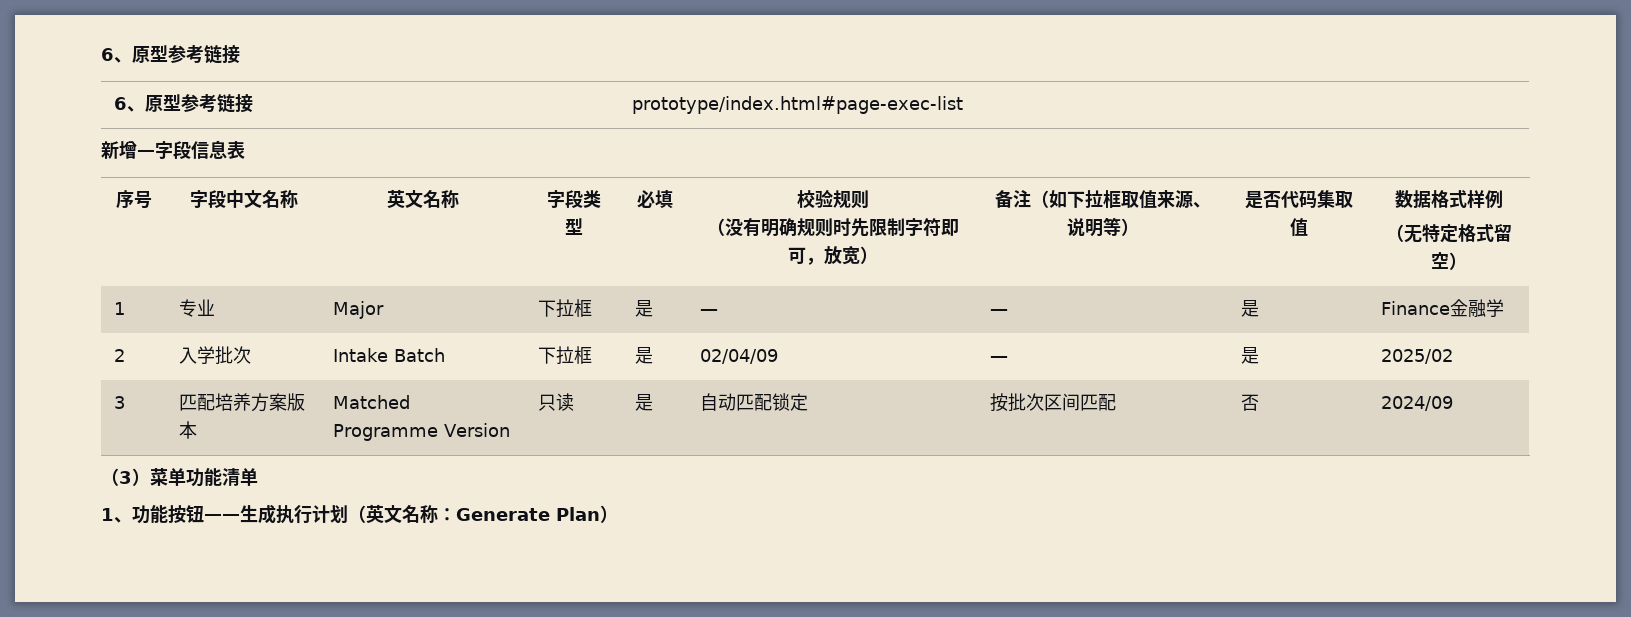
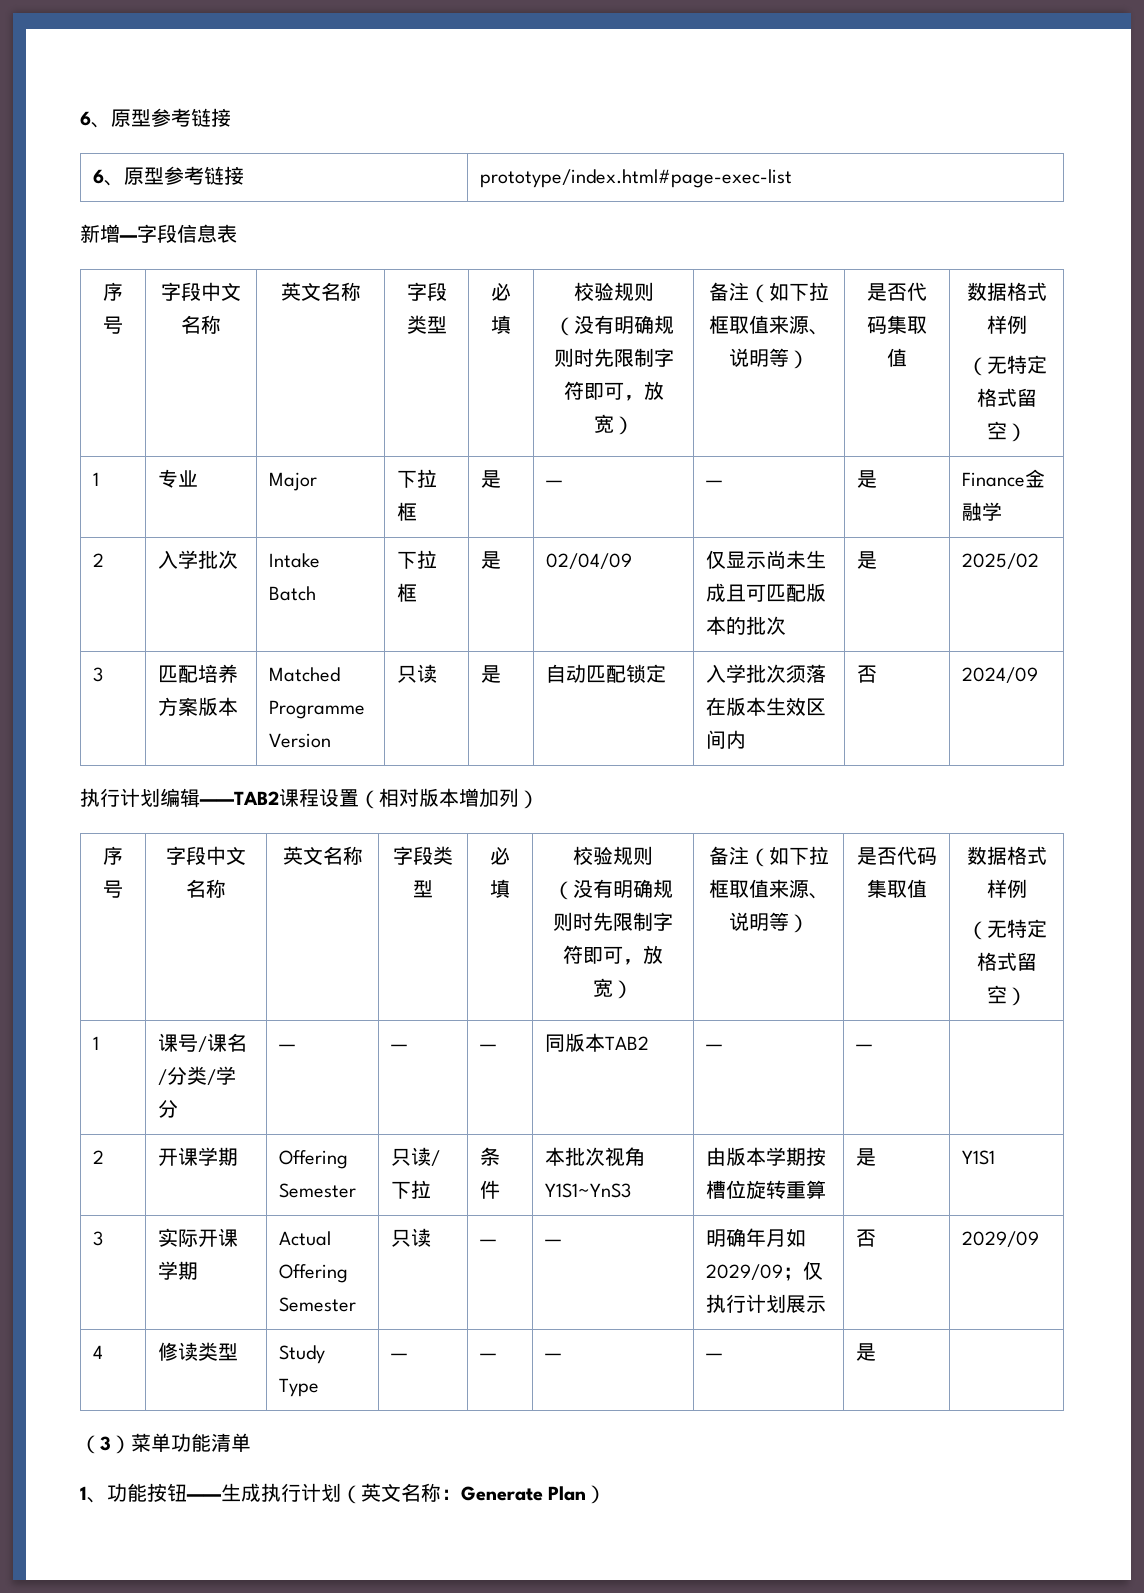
- 2 | 入学批次 | Intake Batch | 下拉框 | 是 | 02/04/09 | — | 是 | 2025/02
+ 2 | 入学批次 | Intake Batch | 下拉框 | 是 | 02/04/09 | 仅显示尚未生成且可匹配版本的批次 | 是 | 2025/02
- 3 | 匹配培养方案版本 | Matched Programme Version | 只读 | 是 | 自动匹配锁定 | 按批次区间匹配 | 否 | 2024/09
+ 3 | 匹配培养方案版本 | Matched Programme Version | 只读 | 是 | 自动匹配锁定 | 入学批次须落在版本生效区间内 | 否 | 2024/09
+ 执行计划编辑——TAB2课程设置（相对版本增加列）
+ 序号 | 字段中文名称 | 英文名称 | 字段类型 | 必填 | 校验规则
+ （没有明确规则时先限制字符即可，放宽） | 备注（如下拉框取值来源、说明等） | 是否代码集取值 | 数据格式样例
+ （无特定格式留空）
+ 1 | 课号/课名/分类/学分 | — | — | — | 同版本TAB2 | — | — |
+ 2 | 开课学期 | Offering Semester | 只读/下拉 | 条件 | 本批次视角Y1S1~YnS3 | 由版本学期按槽位旋转重算 | 是 | Y1S1
+ 3 | 实际开课学期 | Actual Offering Semester | 只读 | — | — | 明确年月如2029/09；仅执行计划展示 | 否 | 2029/09
+ 4 | 修读类型 | Study Type | — | — | — | — | 是 |

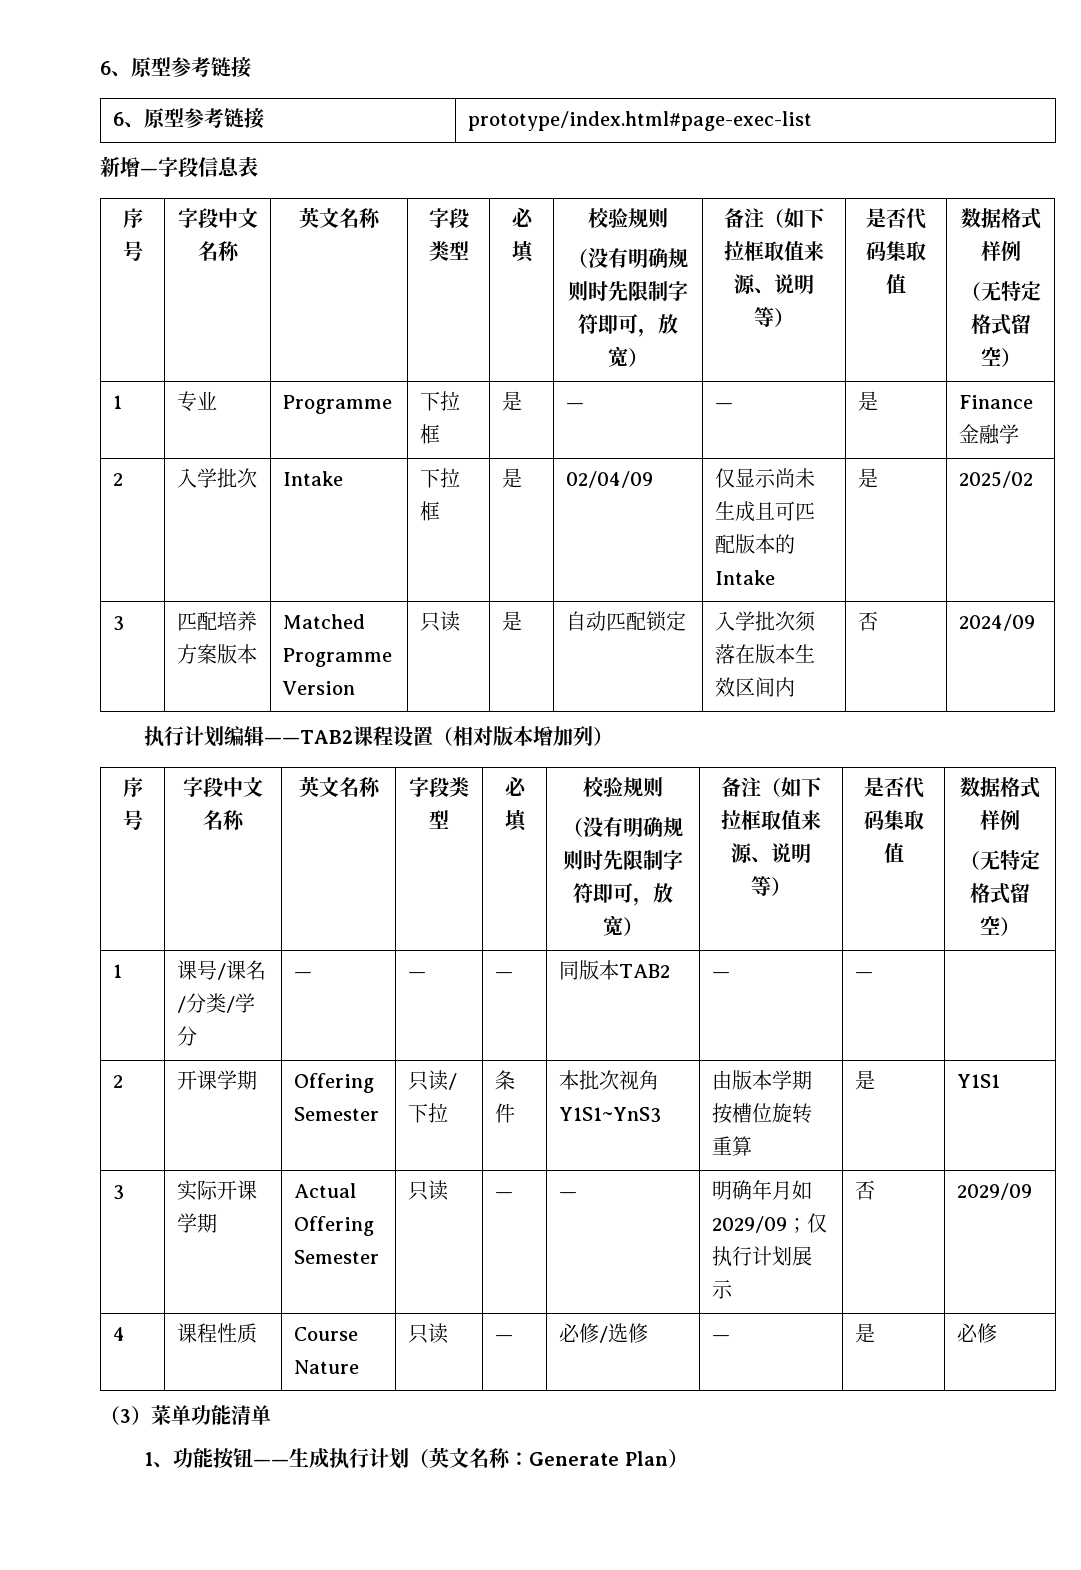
- 1 | 专业 | Major | 下拉框 | 是 | — | — | 是 | Finance金融学
+ 1 | 专业 | Programme | 下拉框 | 是 | — | — | 是 | Finance金融学
- 2 | 入学批次 | Intake Batch | 下拉框 | 是 | 02/04/09 | 仅显示尚未生成且可匹配版本的批次 | 是 | 2025/02
+ 2 | 入学批次 | Intake | 下拉框 | 是 | 02/04/09 | 仅显示尚未生成且可匹配版本的Intake | 是 | 2025/02
- 4 | 修读类型 | Study Type | — | — | — | — | 是 |
+ 4 | 课程性质 | Course Nature | 只读 | — | 必修/选修 | — | 是 | 必修

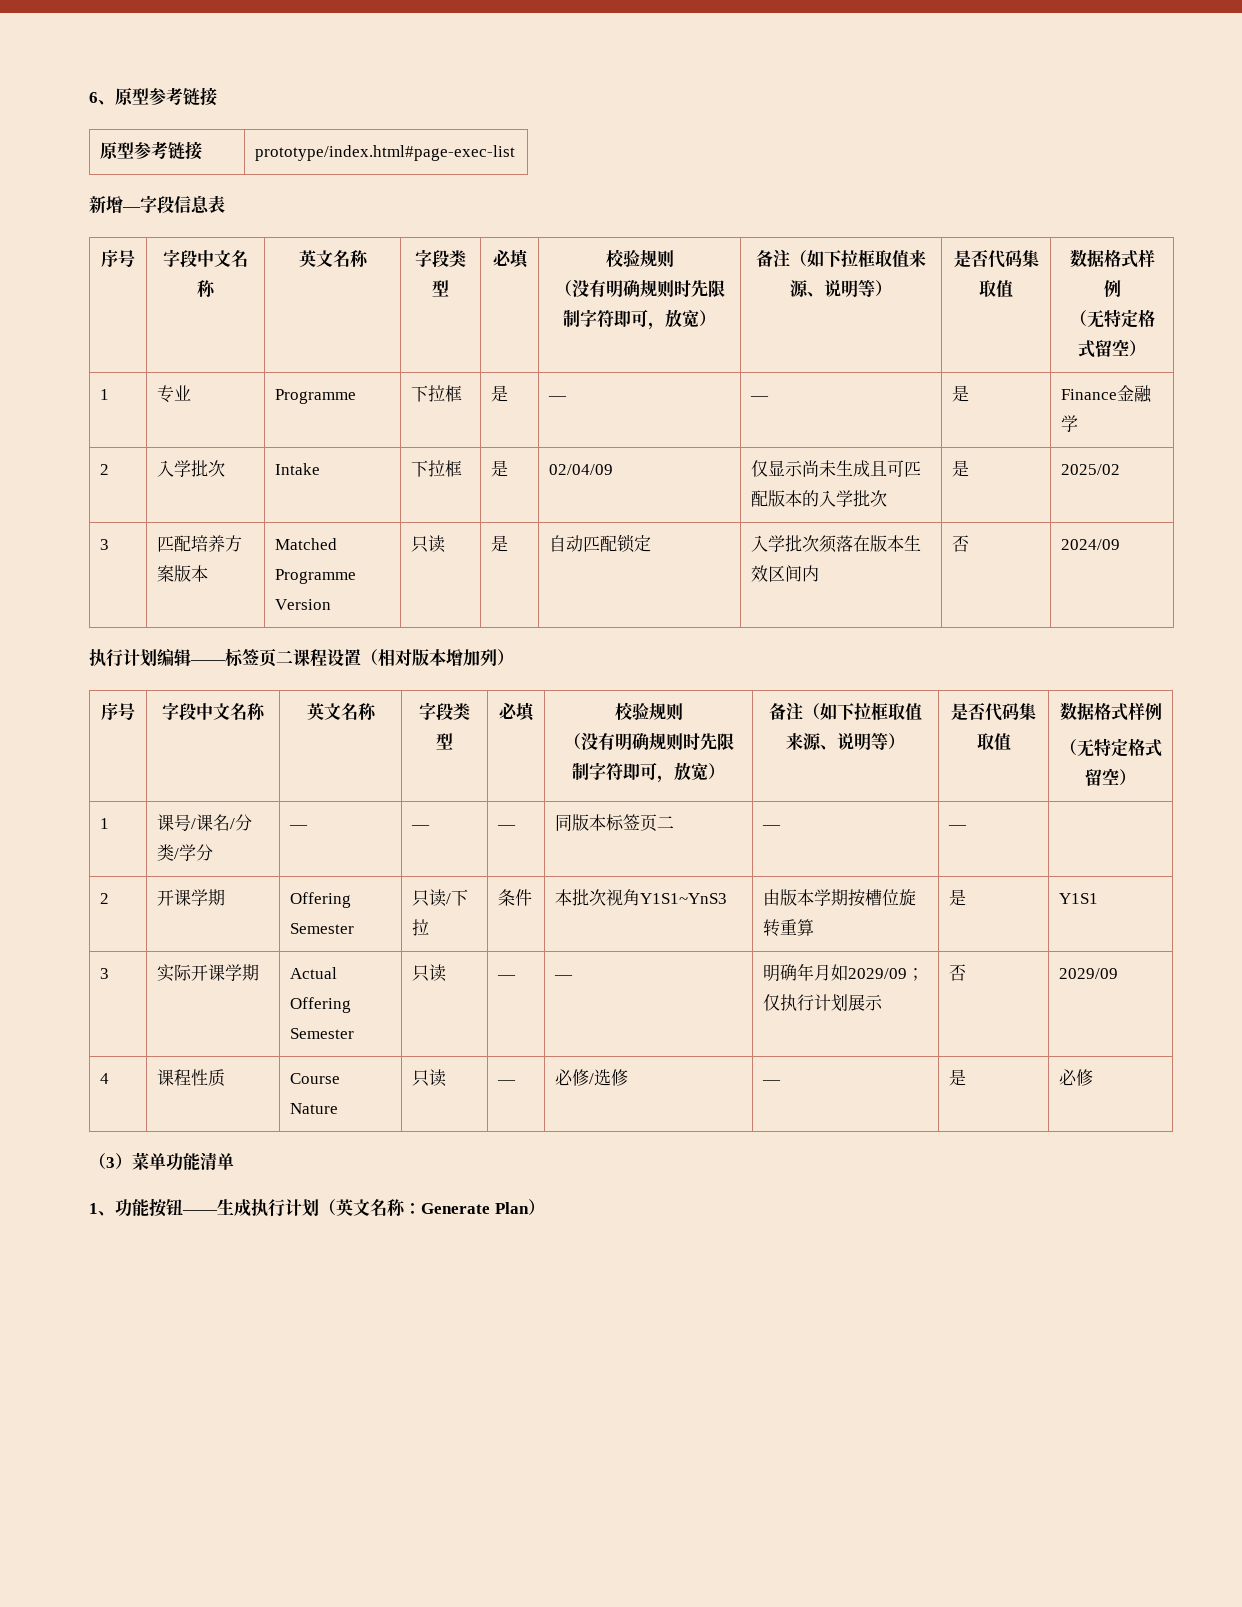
- 6、原型参考链接 | prototype/index.html#page-exec-list
+ 原型参考链接 | prototype/index.html#page-exec-list
- 2 | 入学批次 | Intake | 下拉框 | 是 | 02/04/09 | 仅显示尚未生成且可匹配版本的Intake | 是 | 2025/02
+ 2 | 入学批次 | Intake | 下拉框 | 是 | 02/04/09 | 仅显示尚未生成且可匹配版本的入学批次 | 是 | 2025/02
- 执行计划编辑——TAB2课程设置（相对版本增加列）
+ 执行计划编辑——标签页二课程设置（相对版本增加列）
- 1 | 课号/课名/分类/学分 | — | — | — | 同版本TAB2 | — | — |
+ 1 | 课号/课名/分类/学分 | — | — | — | 同版本标签页二 | — | — |

